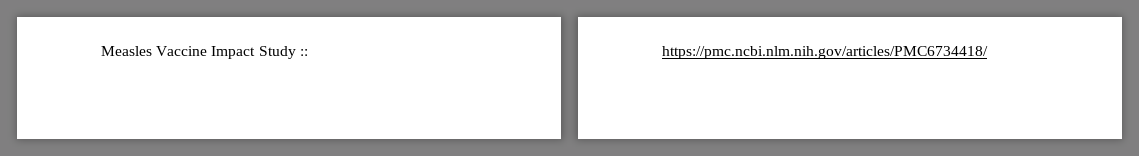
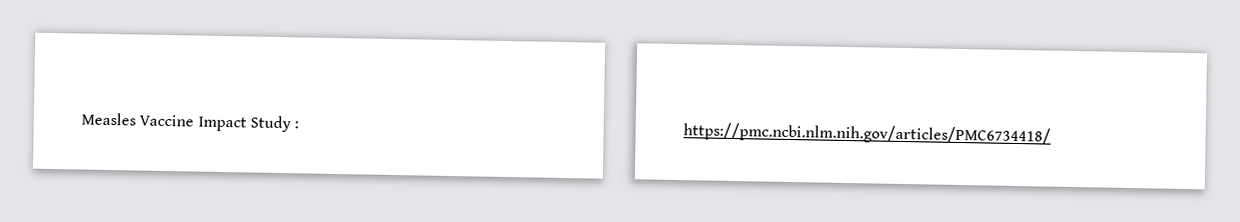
- Measles Vaccine Impact Study :: https://pmc.ncbi.nlm.nih.gov/articles/PMC6734418/
+ Measles Vaccine Impact Study : https://pmc.ncbi.nlm.nih.gov/articles/PMC6734418/

